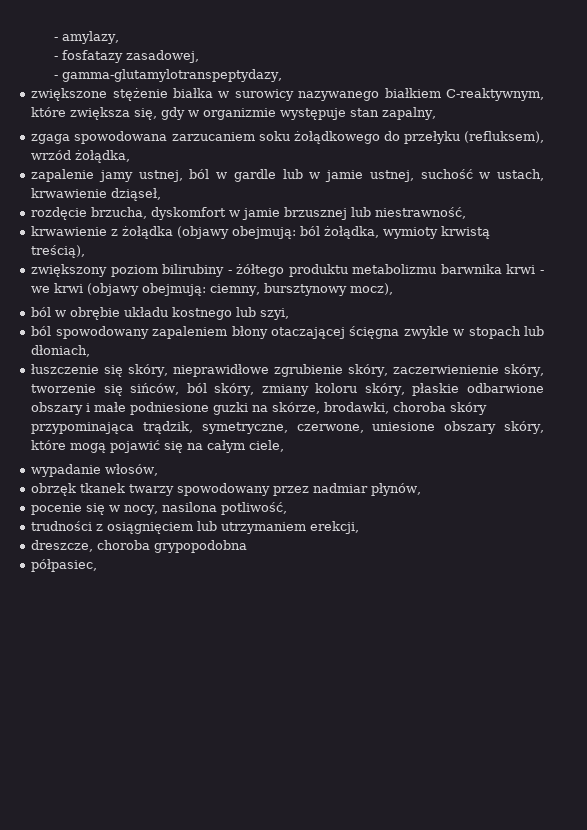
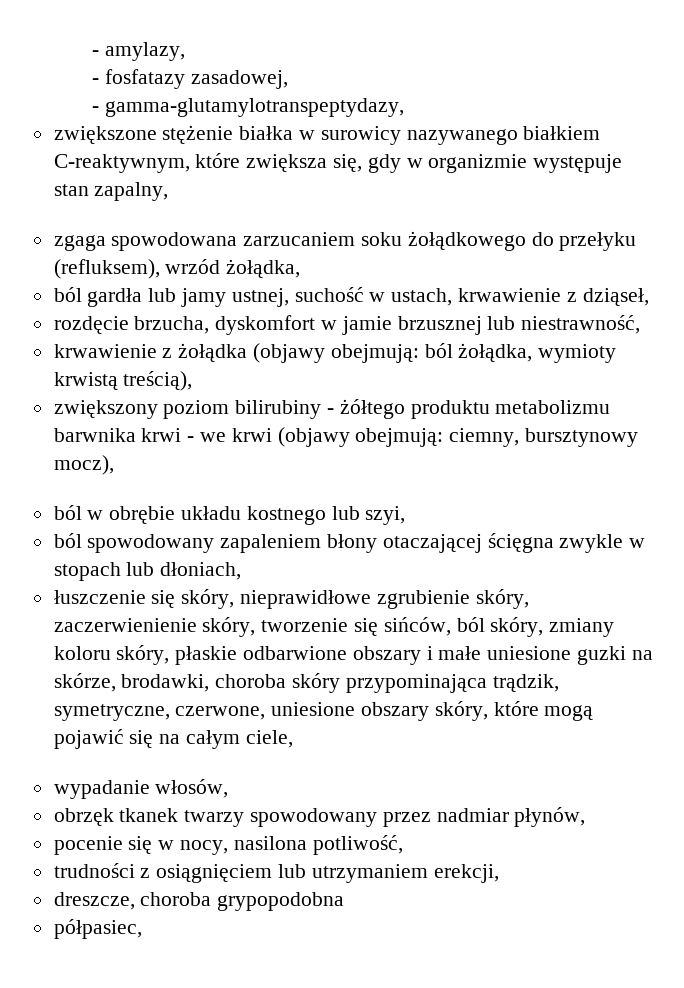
- zapalenie jamy ustnej, ból w gardle lub w jamie ustnej, suchość w ustach, krwawienie dziąseł,
+ ból gardła lub jamy ustnej, suchość w ustach, krwawienie z dziąseł,
- łuszczenie się skóry, nieprawidłowe zgrubienie skóry, zaczerwienienie skóry, tworzenie się sińców, ból skóry, zmiany koloru skóry, płaskie odbarwione obszary i małe podniesione guzki na skórze, brodawki, choroba skóry przypominająca trądzik, symetryczne, czerwone, uniesione obszary skóry, które mogą pojawić się na całym ciele,
+ łuszczenie się skóry, nieprawidłowe zgrubienie skóry, zaczerwienienie skóry, tworzenie się sińców, ból skóry, zmiany koloru skóry, płaskie odbarwione obszary i małe uniesione guzki na skórze, brodawki, choroba skóry przypominająca trądzik, symetryczne, czerwone, uniesione obszary skóry, które mogą pojawić się na całym ciele,

